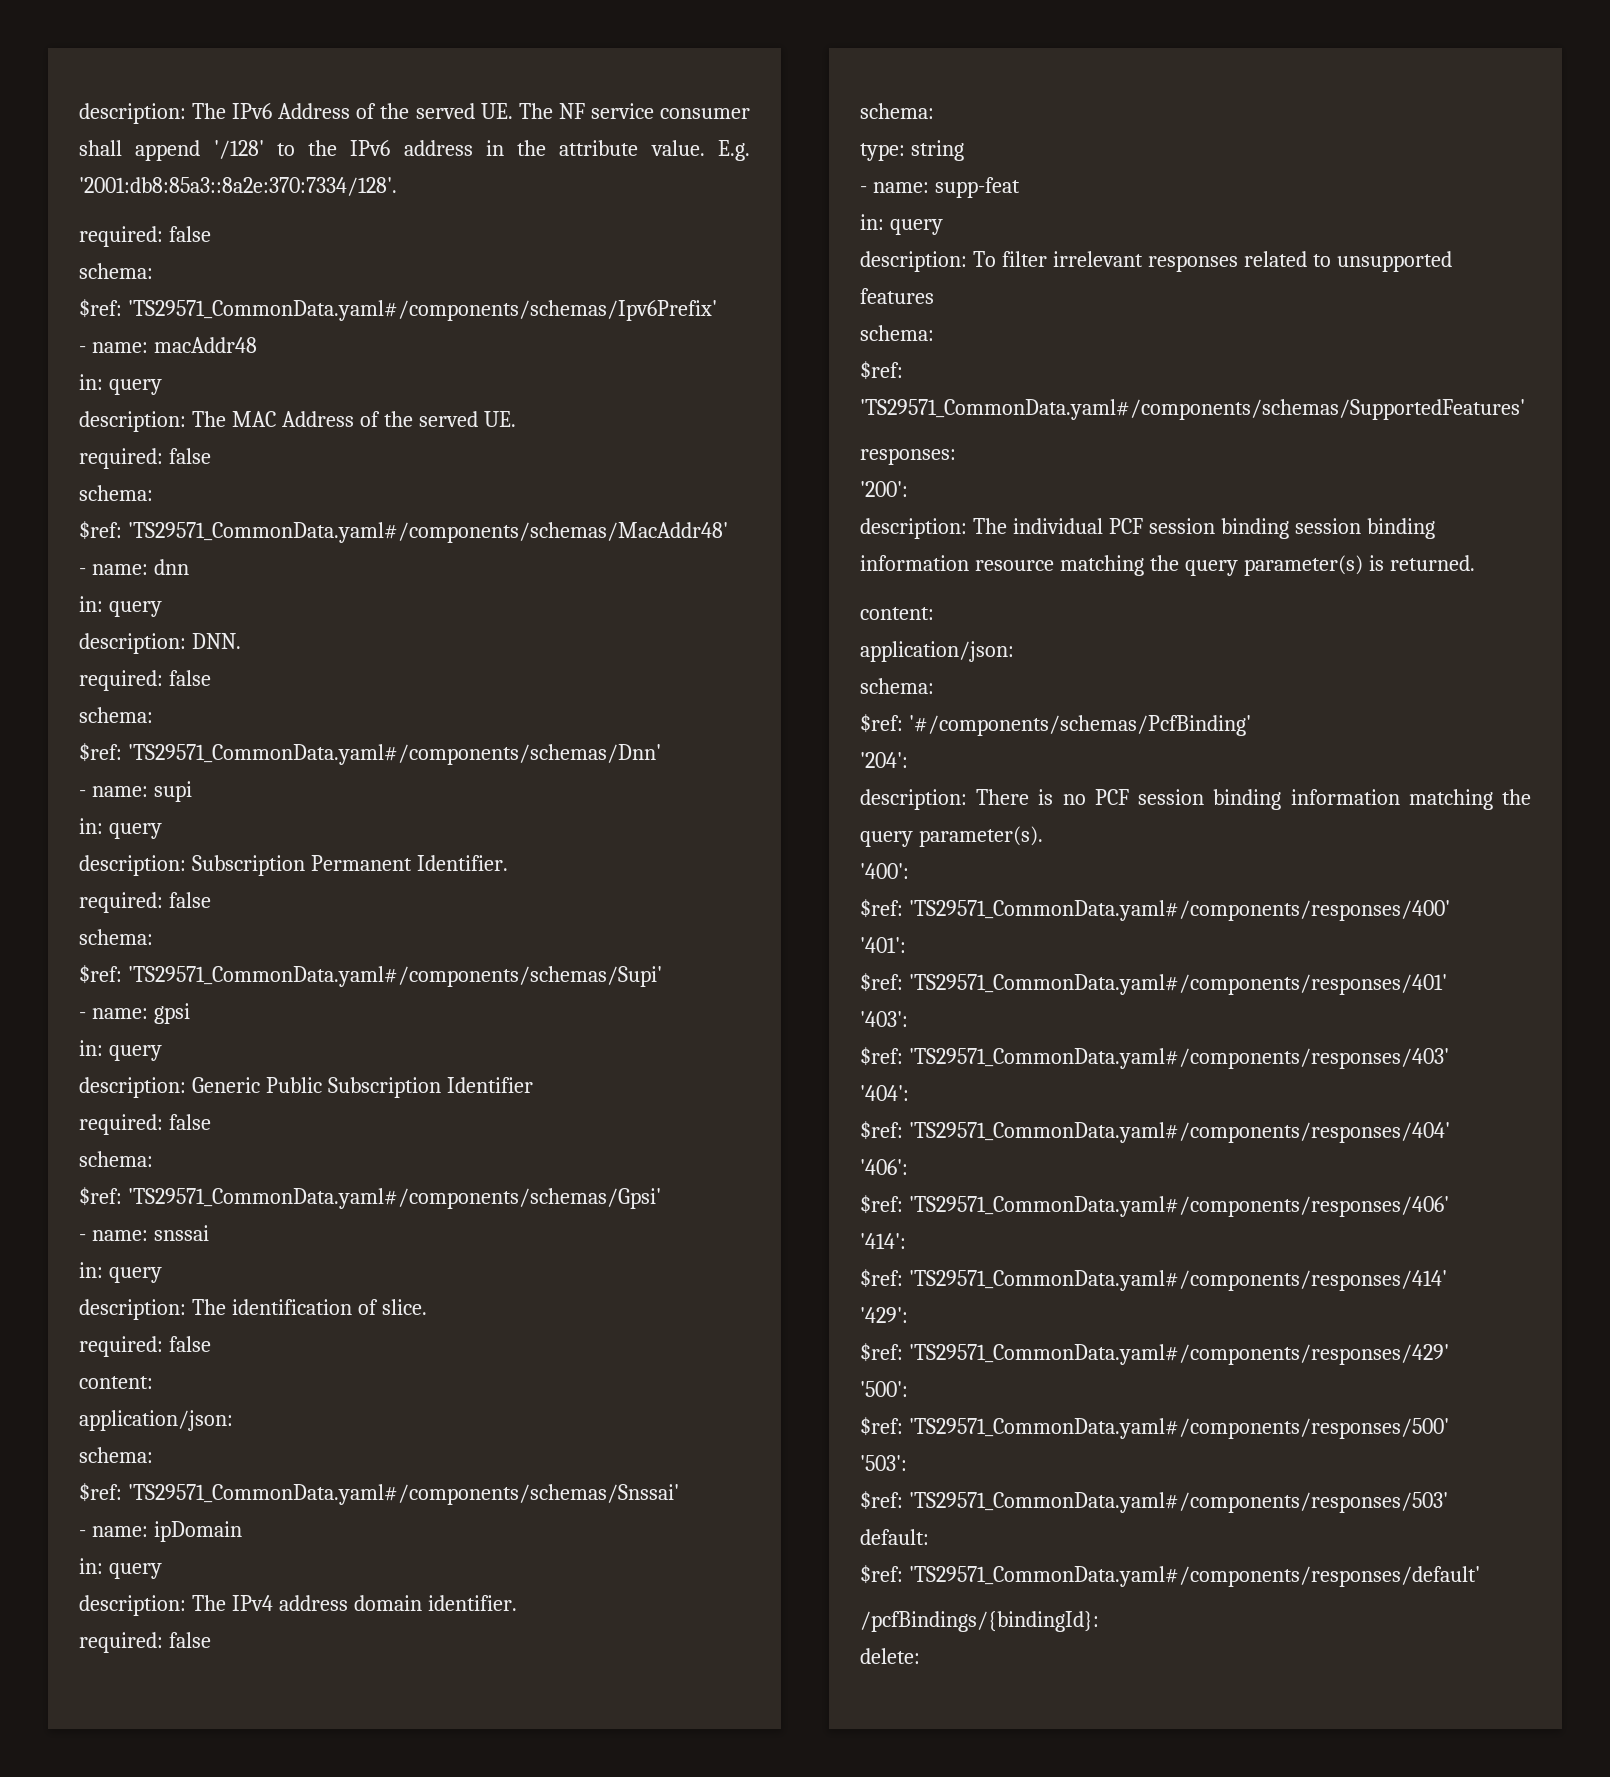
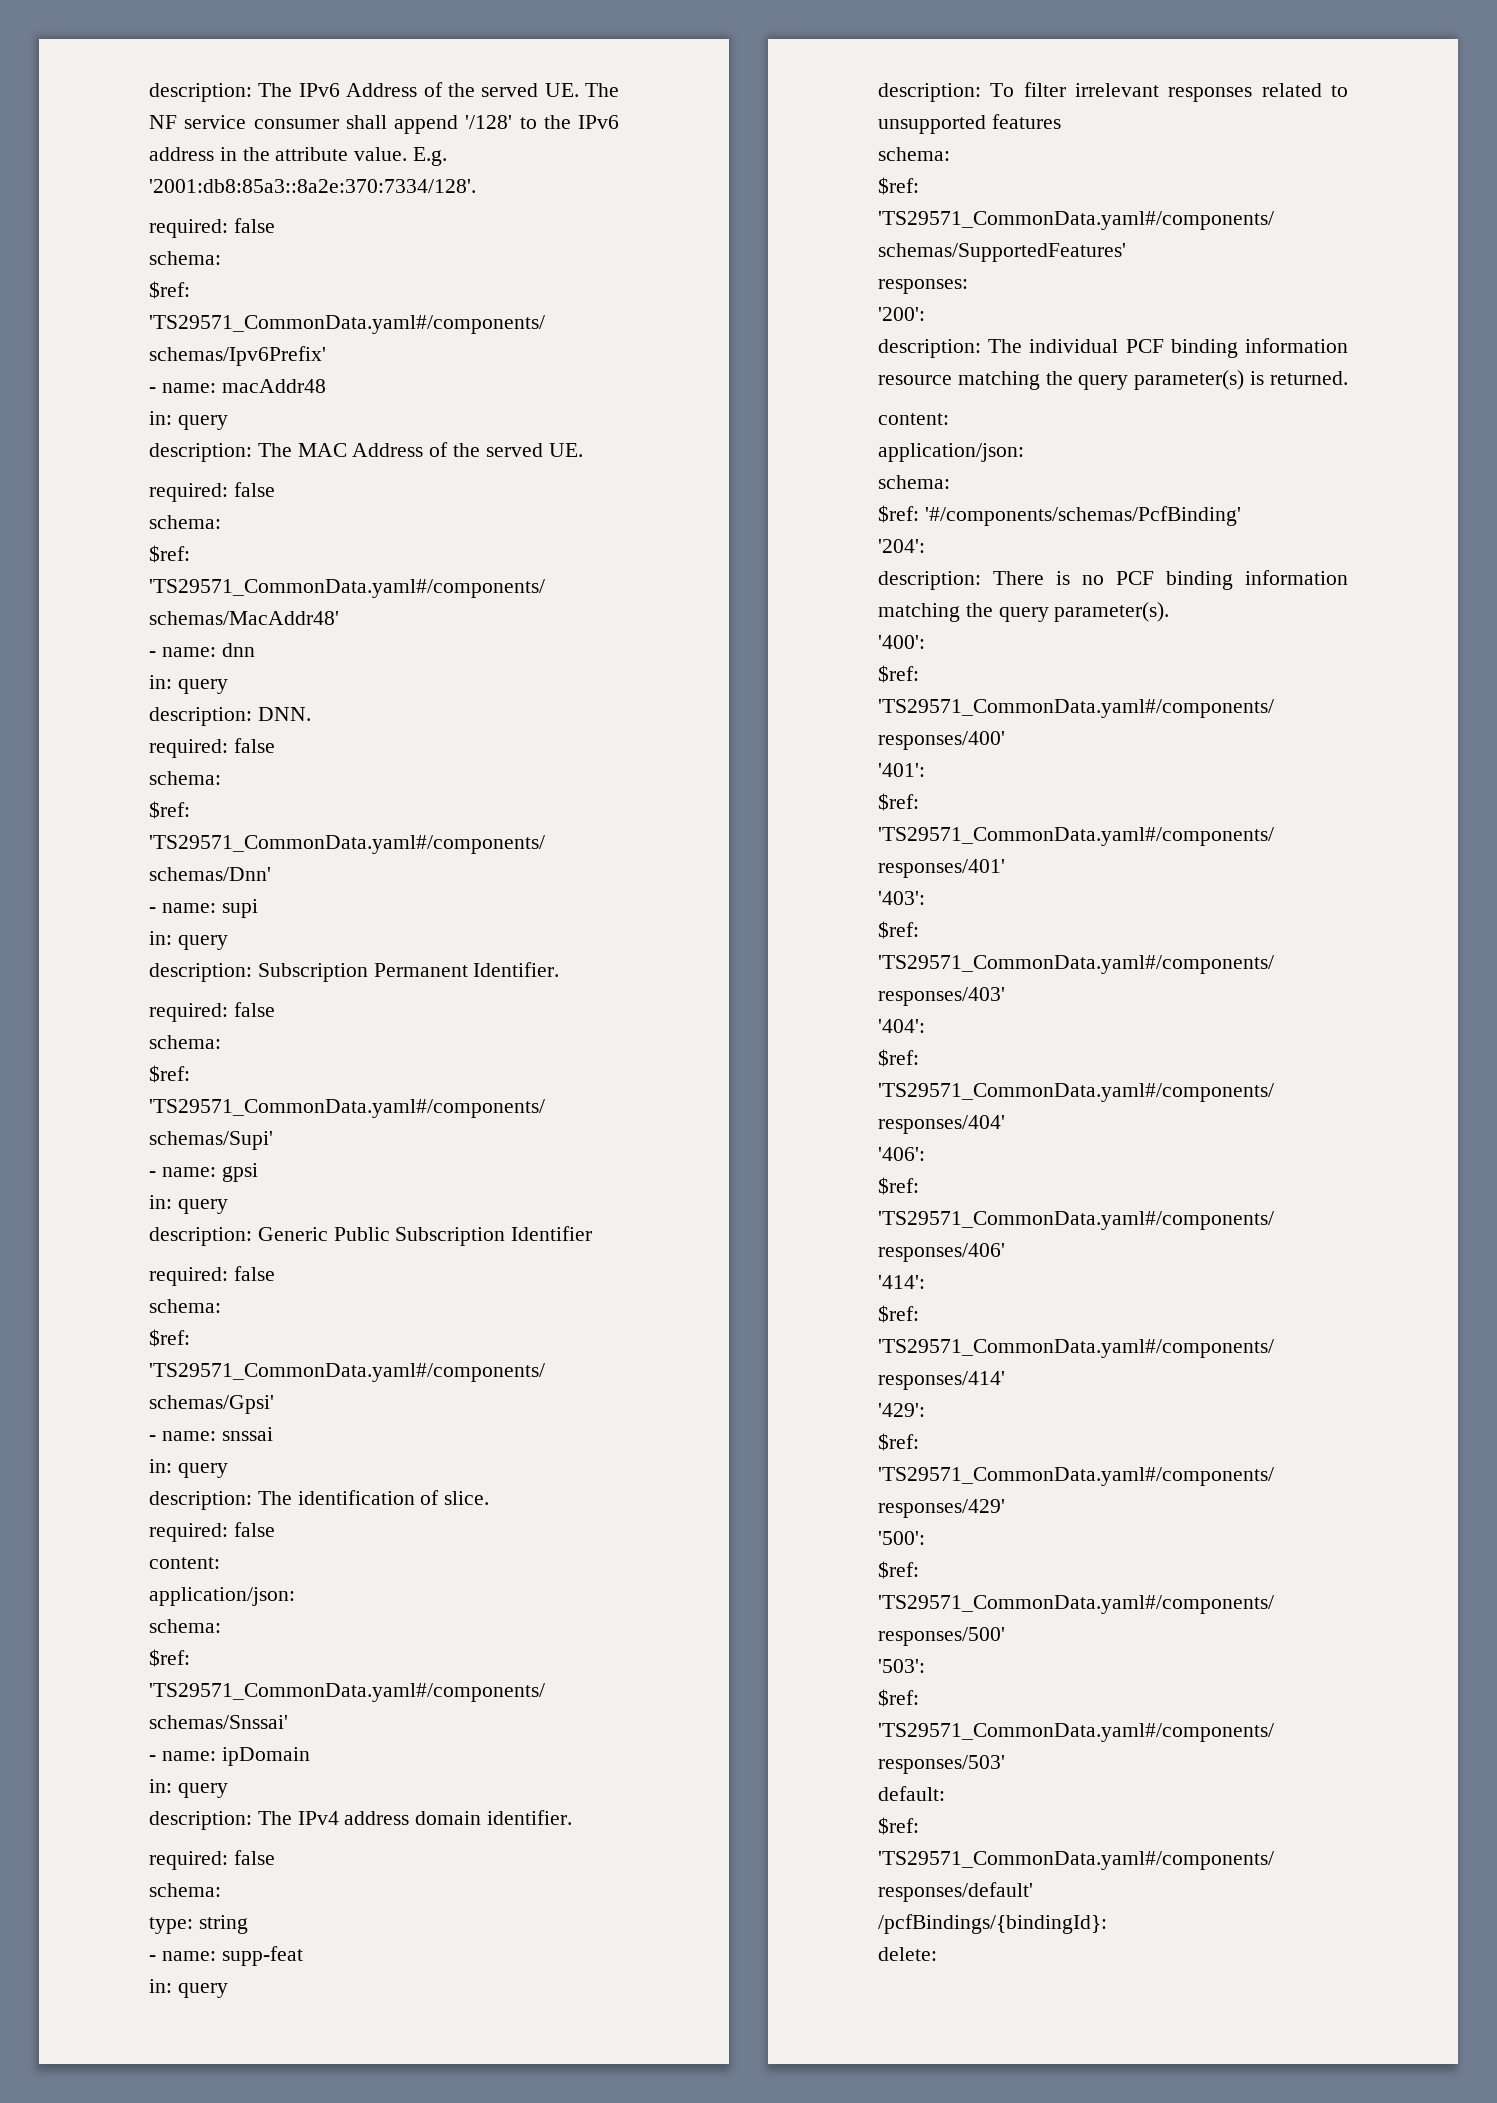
- description: The individual PCF session binding session binding information resource matching the query parameter(s) is returned.
+ description: The individual PCF binding information resource matching the query parameter(s) is returned.
- description: There is no PCF session binding information matching the query parameter(s).
+ description: There is no PCF binding information matching the query parameter(s).

